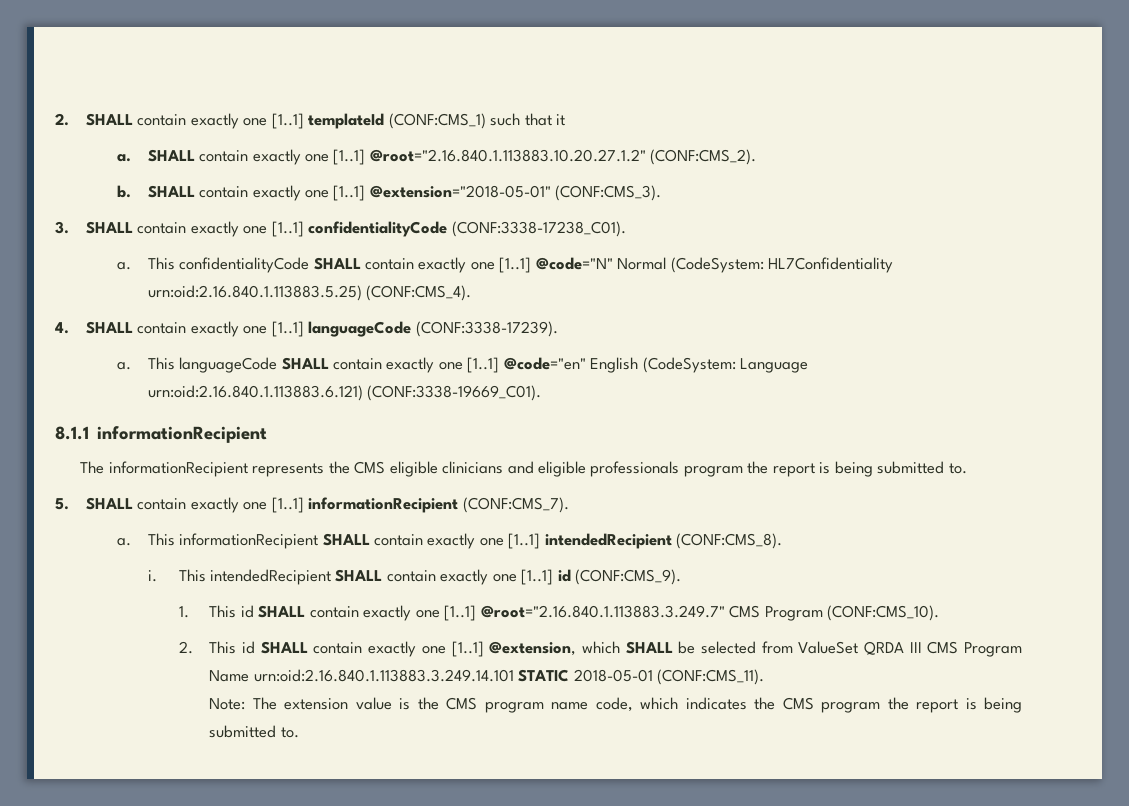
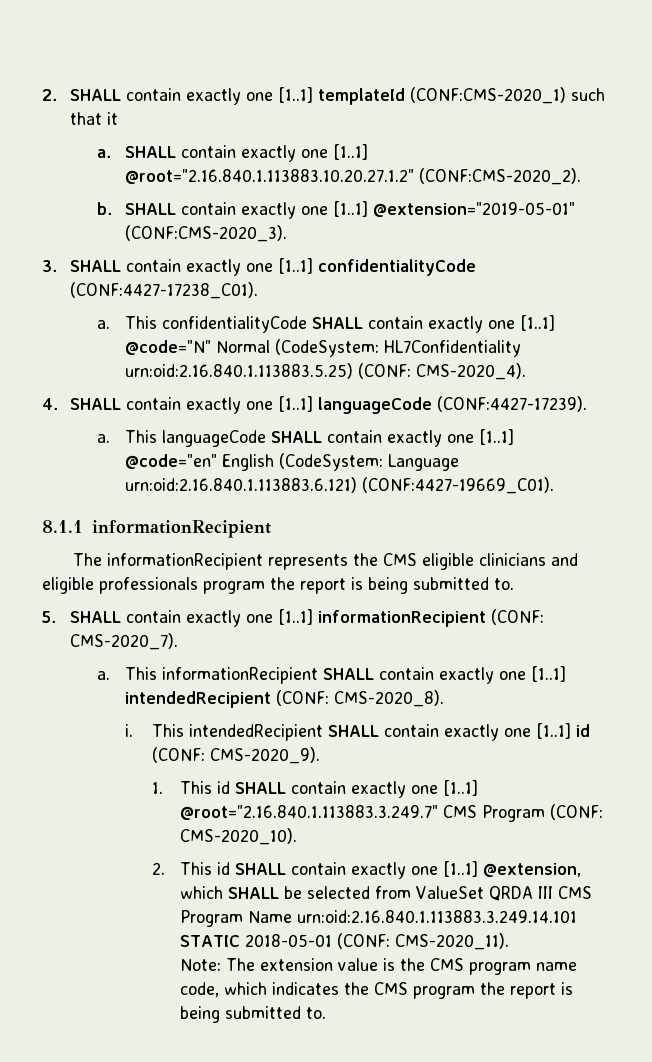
- 2. SHALL contain exactly one [1..1] templateId (CONF:CMS_1) such that it
+ 2. SHALL contain exactly one [1..1] templateId (CONF:CMS-2020_1) such that it
- SHALL contain exactly one [1..1] @root="2.16.840.1.113883.10.20.27.1.2" (CONF:CMS_2).
+ SHALL contain exactly one [1..1] @root="2.16.840.1.113883.10.20.27.1.2" (CONF:CMS-2020_2).
- SHALL contain exactly one [1..1] @extension="2018-05-01" (CONF:CMS_3).
+ SHALL contain exactly one [1..1] @extension="2019-05-01" (CONF:CMS-2020_3).
- 3. SHALL contain exactly one [1..1] confidentialityCode (CONF:3338-17238_C01).
+ 3. SHALL contain exactly one [1..1] confidentialityCode (CONF:4427-17238_C01).
- This confidentialityCode SHALL contain exactly one [1..1] @code="N" Normal (CodeSystem: HL7Confidentiality urn:oid:2.16.840.1.113883.5.25) (CONF:CMS_4).
+ This confidentialityCode SHALL contain exactly one [1..1] @code="N" Normal (CodeSystem: HL7Confidentiality urn:oid:2.16.840.1.113883.5.25) (CONF: CMS-2020_4).
- 4. SHALL contain exactly one [1..1] languageCode (CONF:3338-17239).
+ 4. SHALL contain exactly one [1..1] languageCode (CONF:4427-17239).
- This languageCode SHALL contain exactly one [1..1] @code="en" English (CodeSystem: Language urn:oid:2.16.840.1.113883.6.121) (CONF:3338-19669_C01).
+ This languageCode SHALL contain exactly one [1..1] @code="en" English (CodeSystem: Language urn:oid:2.16.840.1.113883.6.121) (CONF:4427-19669_C01).
- 5. SHALL contain exactly one [1..1] informationRecipient (CONF:CMS_7).
+ 5. SHALL contain exactly one [1..1] informationRecipient (CONF: CMS-2020_7).
- This informationRecipient SHALL contain exactly one [1..1] intendedRecipient (CONF:CMS_8).
+ This informationRecipient SHALL contain exactly one [1..1] intendedRecipient (CONF: CMS-2020_8).
- This intendedRecipient SHALL contain exactly one [1..1] id (CONF:CMS_9).
+ This intendedRecipient SHALL contain exactly one [1..1] id (CONF: CMS-2020_9).
- 1. This id SHALL contain exactly one [1..1] @root="2.16.840.1.113883.3.249.7" CMS Program (CONF:CMS_10).
+ 1. This id SHALL contain exactly one [1..1] @root="2.16.840.1.113883.3.249.7" CMS Program (CONF: CMS-2020_10).
- 2. This id SHALL contain exactly one [1..1] @extension, which SHALL be selected from ValueSet QRDA III CMS Program Name urn:oid:2.16.840.1.113883.3.249.14.101 STATIC 2018-05-01 (CONF:CMS_11).
+ 2. This id SHALL contain exactly one [1..1] @extension, which SHALL be selected from ValueSet QRDA III CMS Program Name urn:oid:2.16.840.1.113883.3.249.14.101 STATIC 2018-05-01 (CONF: CMS-2020_11).

